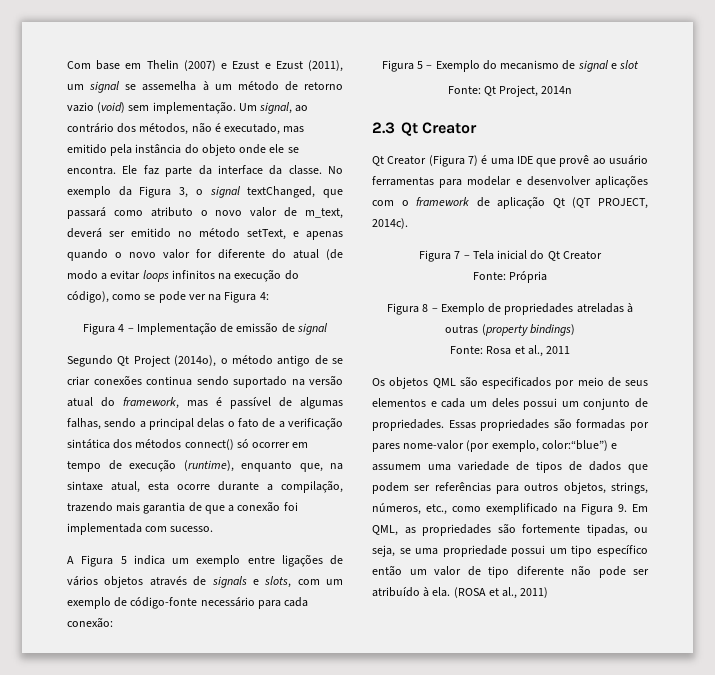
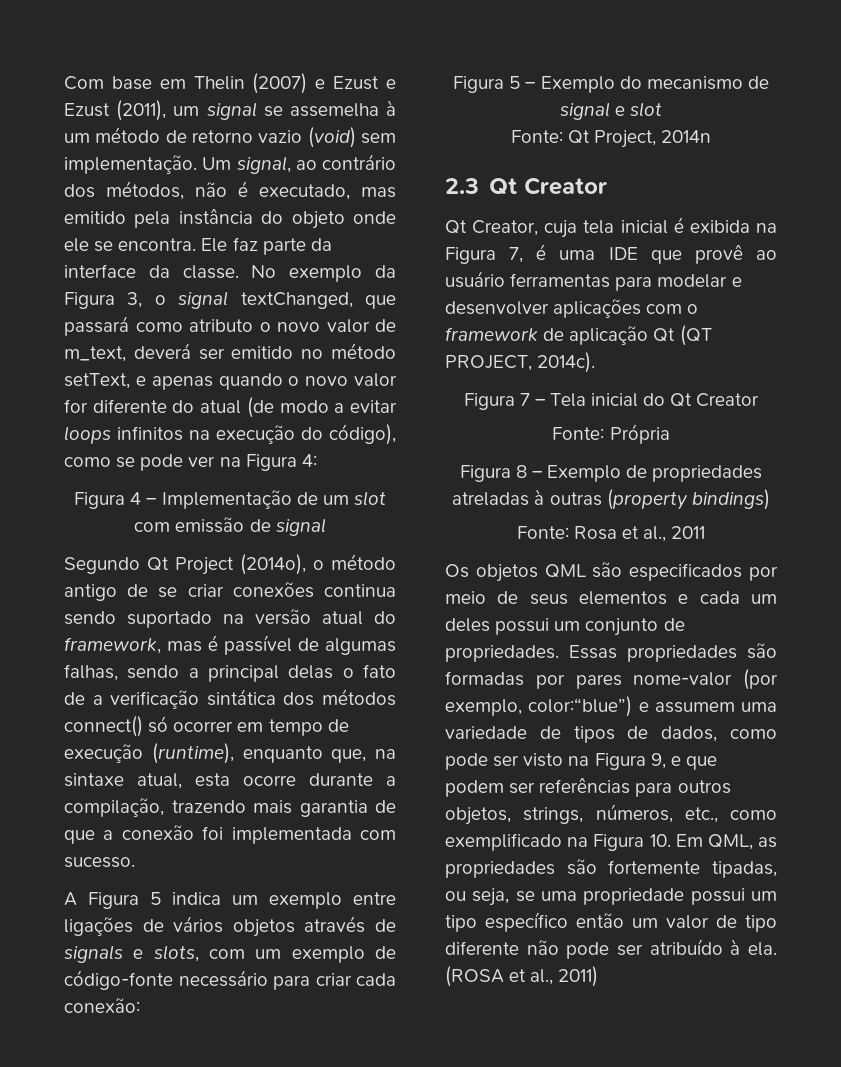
- Figura 4 – Implementação de emissão de signal
+ Figura 4 – Implementação de um slot com emissão de signal
- A Figura 5 indica um exemplo entre ligações de vários objetos através de signals e slots, com um exemplo de código-fonte necessário para cada conexão:
+ A Figura 5 indica um exemplo entre ligações de vários objetos através de signals e slots, com um exemplo de código-fonte necessário para criar cada conexão:
- Qt Creator (Figura 7) é uma IDE que provê ao usuário ferramentas para modelar e desenvolver aplicações com o framework de aplicação Qt (QT PROJECT, 2014c).
+ Qt Creator, cuja tela inicial é exibida na Figura 7, é uma IDE que provê ao usuário ferramentas para modelar e desenvolver aplicações com o framework de aplicação Qt (QT PROJECT, 2014c).
- Essas propriedades são formadas por pares nome-valor (por exemplo, color:“blue”) e assumem uma variedade de tipos de dados que podem ser referências para outros objetos, strings, números, etc., como exemplificado na Figura 9. Em QML, as propriedades são fortemente tipadas, ou seja, se uma propriedade possui um tipo específico então um valor de tipo diferente não pode ser atribuído à ela.
+ Essas propriedades são formadas por pares nome-valor (por exemplo, color:“blue”) e assumem uma variedade de tipos de dados, como pode ser visto na Figura 9, e que podem ser referências para outros objetos, strings, números, etc., como exemplificado na Figura 10. Em QML, as propriedades são fortemente tipadas, ou seja, se uma propriedade possui um tipo específico então um valor de tipo diferente não pode ser atribuído à ela.

